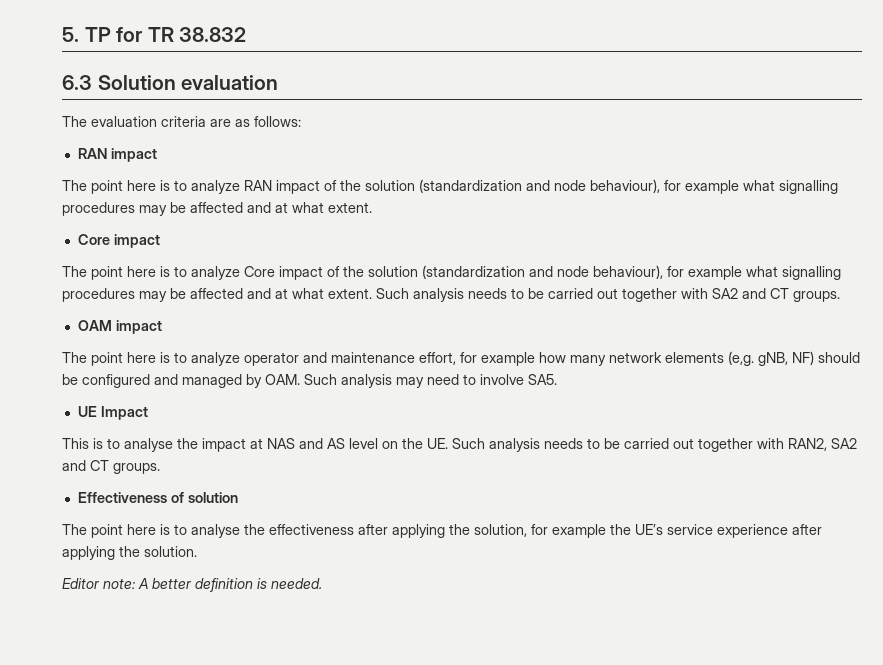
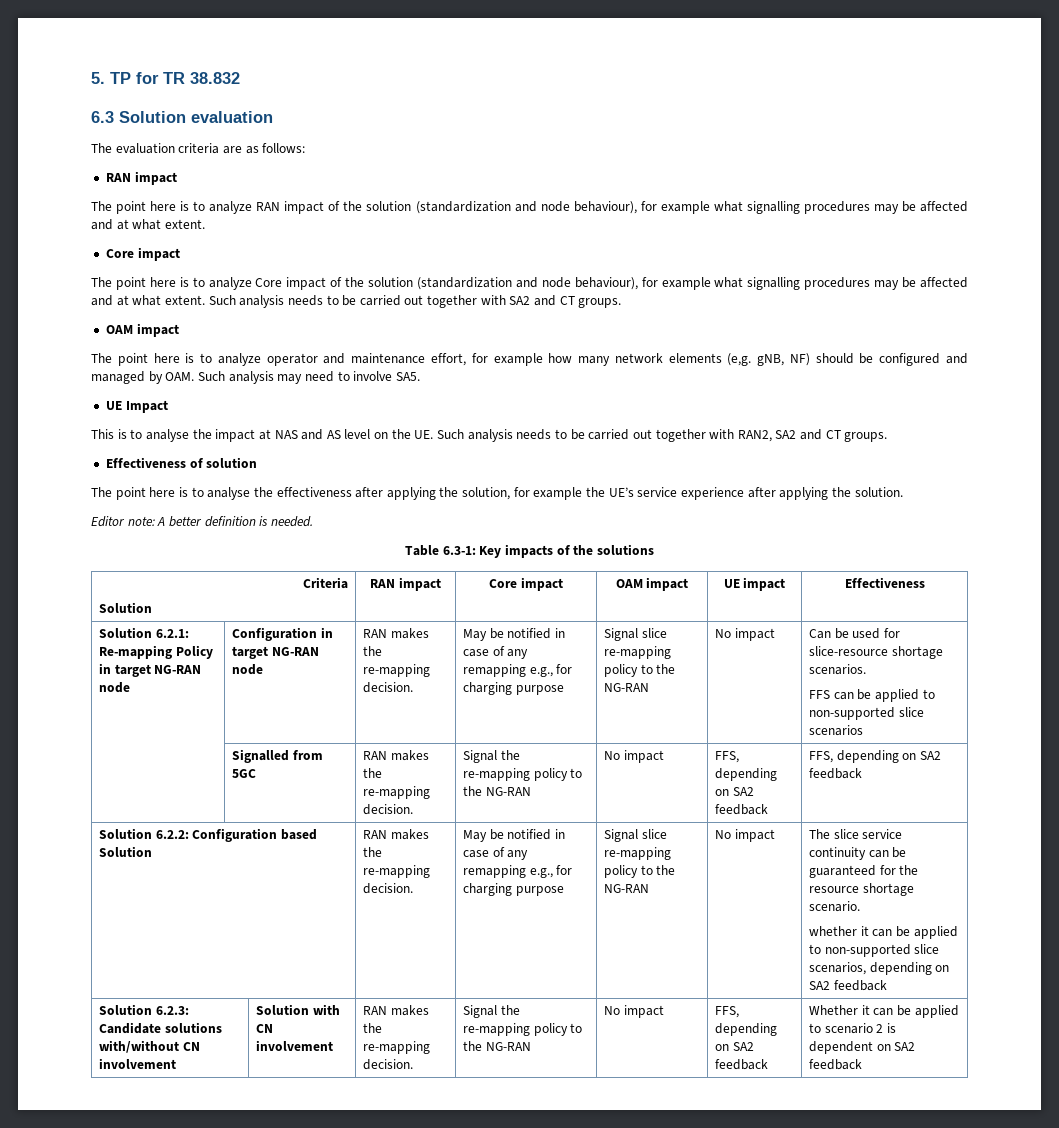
+ Table 6.3-1: Key impacts of the solutions
+ Criteria
+ Solution | RAN impact | Core impact | OAM impact | UE impact | Effectiveness
+ Solution 6.2.1: Re-mapping Policy in target NG-RAN node | Configuration in target NG-RAN node | RAN makes the re-mapping decision. | May be notified in case of any remapping e.g., for charging purpose | Signal slice re-mapping policy to the NG-RAN | No impact | Can be used for slice-resource shortage scenarios.
+ FFS can be applied to non-supported slice scenarios
+ | Signalled from 5GC | RAN makes the re-mapping decision. | Signal the re-mapping policy to the NG-RAN | No impact | FFS, depending on SA2 feedback | FFS, depending on SA2 feedback
+ Solution 6.2.2: Configuration based Solution | RAN makes the re-mapping decision. | May be notified in case of any remapping e.g., for charging purpose | Signal slice re-mapping policy to the NG-RAN | No impact | The slice service continuity can be guaranteed for the resource shortage scenario.
+ whether it can be applied to non-supported slice scenarios, depending on SA2 feedback
+ Solution 6.2.3: Candidate solutions with/without CN involvement | Solution with CN involvement | RAN makes the re-mapping decision. | Signal the re-mapping policy to the NG-RAN | No impact | FFS, depending on SA2 feedback | Whether it can be applied to scenario 2 is dependent on SA2 feedback

